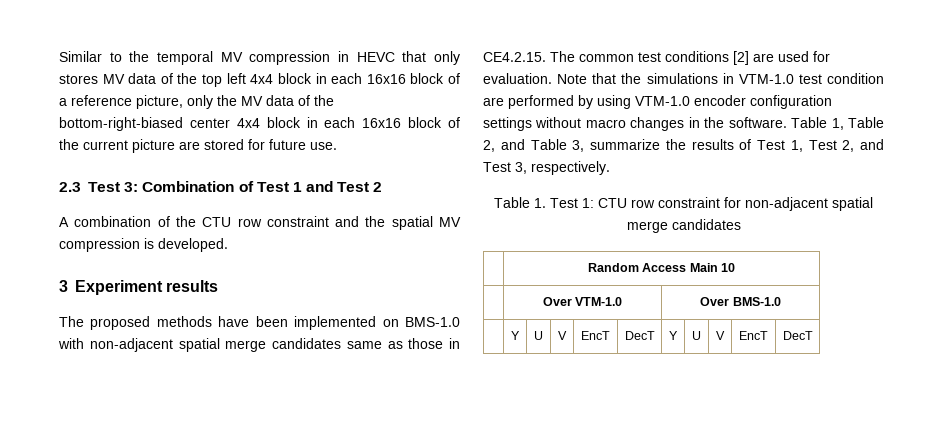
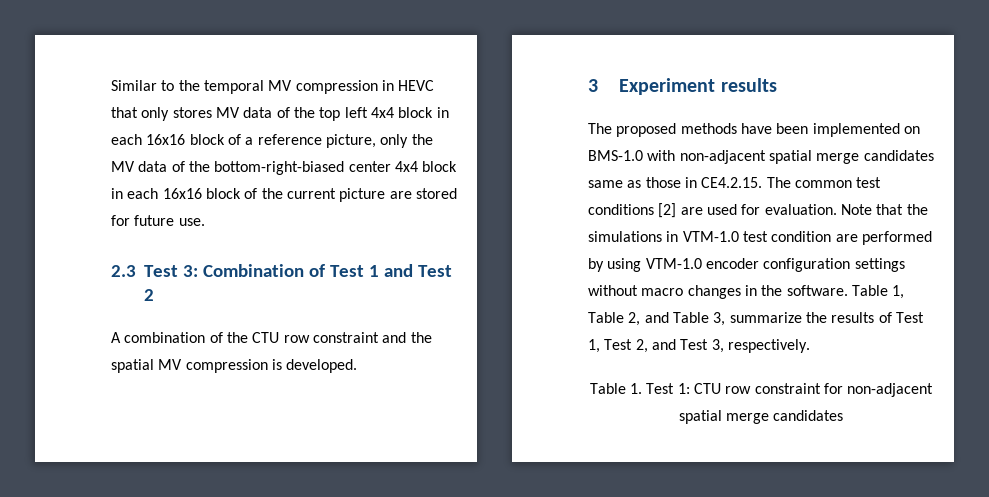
- | Random Access Main 10
- | Over VTM-1.0 | Over BMS-1.0
- | Y | U | V | EncT | DecT | Y | U | V | EncT | DecT

